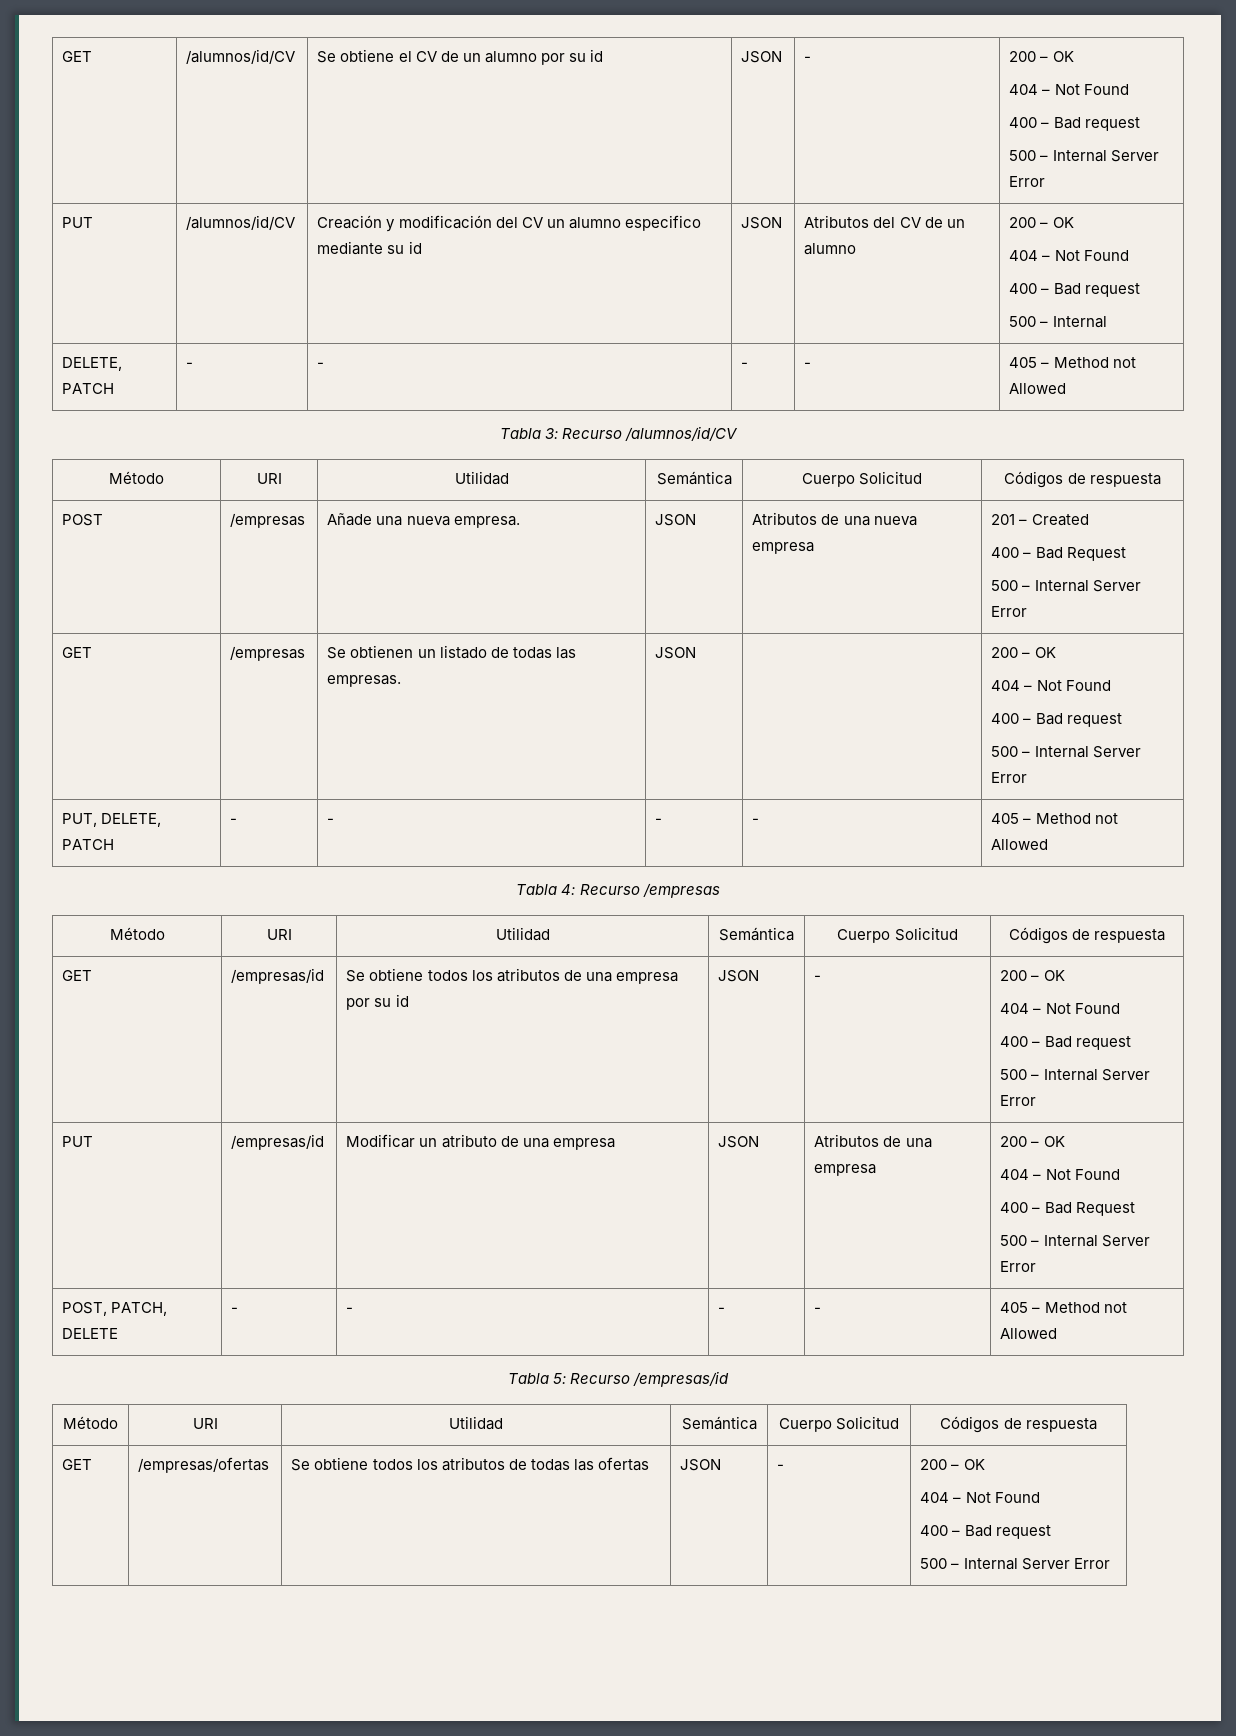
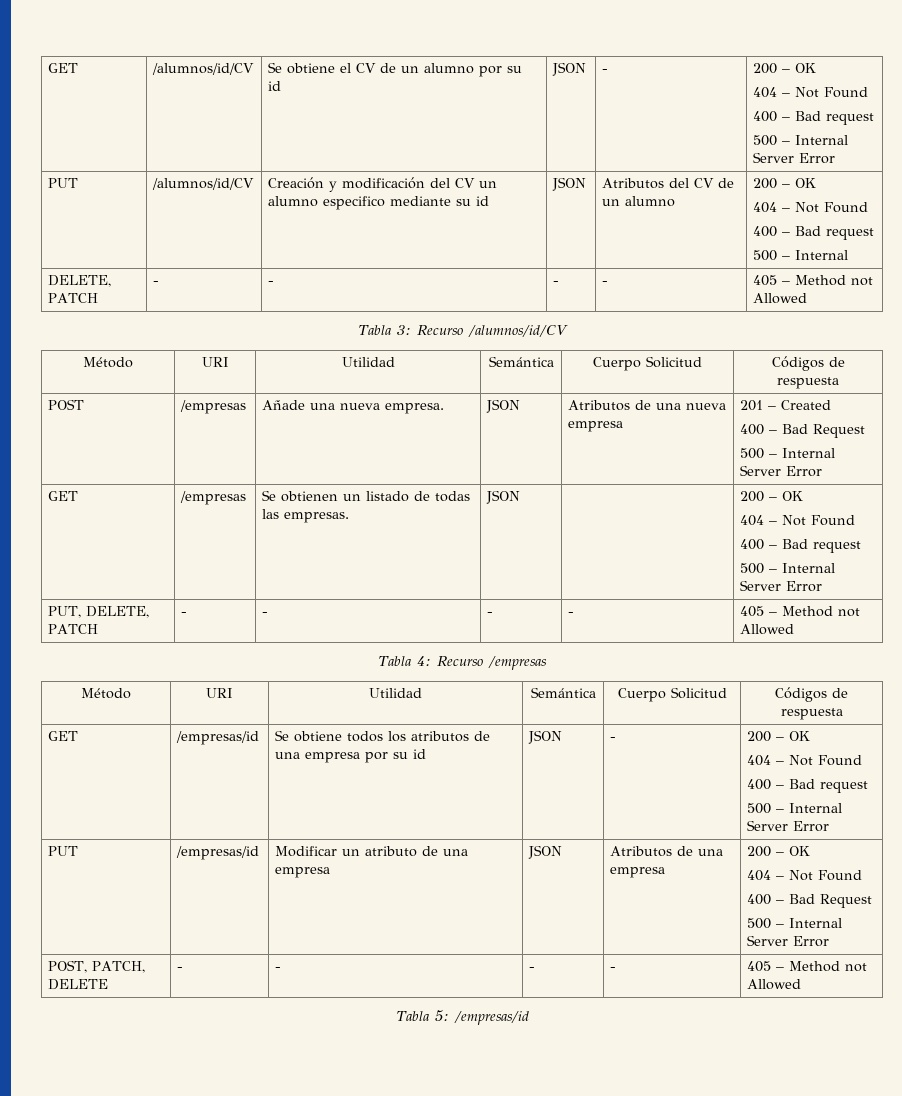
- Tabla 5: Recurso /empresas/id
- Método | URI | Utilidad | Semántica | Cuerpo Solicitud | Códigos de respuesta
- GET | /empresas/ofertas | Se obtiene todos los atributos de todas las ofertas | JSON | - | 200 – OK
- 404 – Not Found
- 400 – Bad request
- 500 – Internal Server Error
+ Tabla 5: /empresas/id

